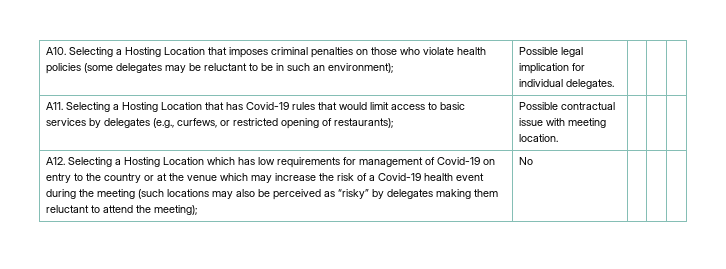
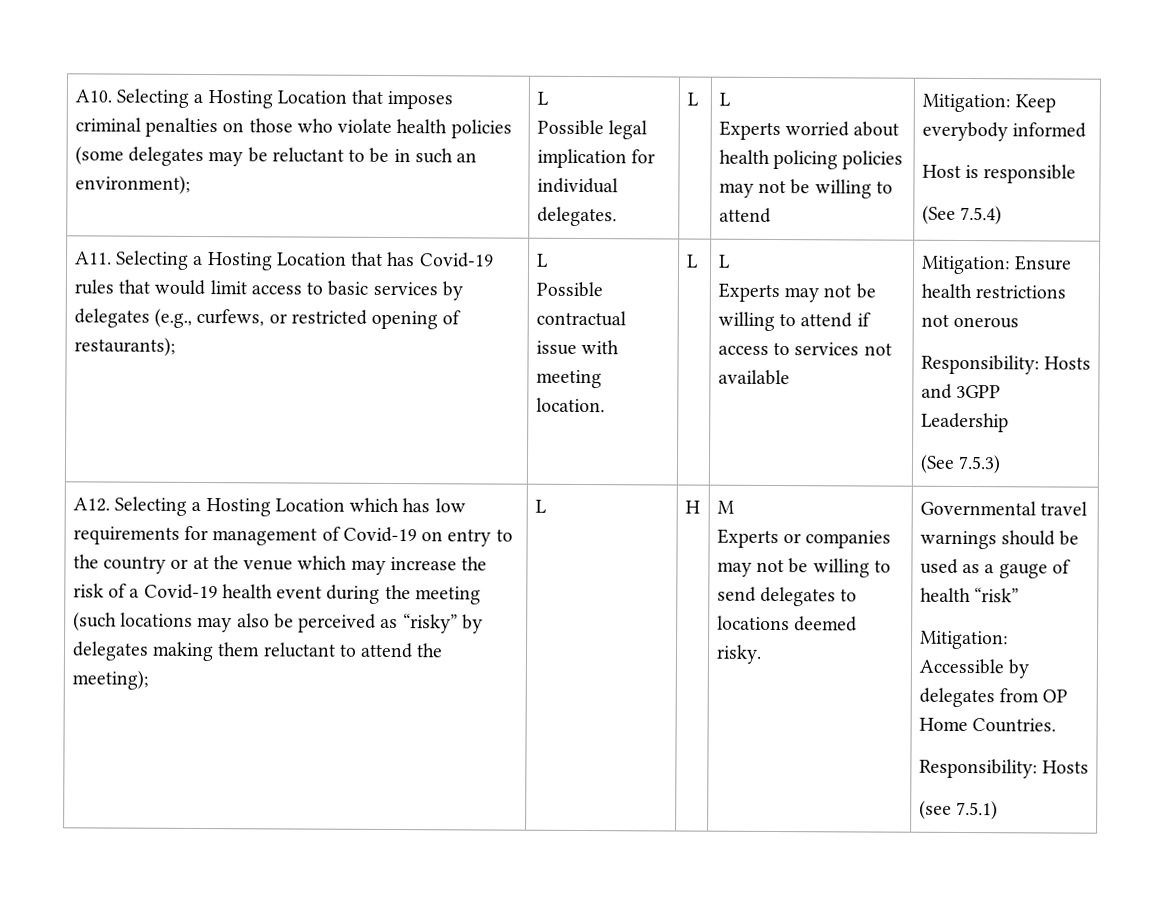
- A10. Selecting a Hosting Location that imposes criminal penalties on those who violate health policies (some delegates may be reluctant to be in such an environment);
+ A10. Selecting a Hosting Location that imposes criminal penalties on those who violate health policies (some delegates may be reluctant to be in such an environment); | L
- Possible legal implication for individual delegates.
+ Possible legal implication for individual delegates. | L | L
+ Experts worried about health policing policies may not be willing to attend | Mitigation: Keep everybody informed
+ Host is responsible
+ (See 7.5.4)
- A11. Selecting a Hosting Location that has Covid-19 rules that would limit access to basic services by delegates (e.g., curfews, or restricted opening of restaurants);
+ A11. Selecting a Hosting Location that has Covid-19 rules that would limit access to basic services by delegates (e.g., curfews, or restricted opening of restaurants); | L
- Possible contractual issue with meeting location.
+ Possible contractual issue with meeting location. | L | L
+ Experts may not be willing to attend if access to services not available | Mitigation: Ensure health restrictions not onerous
+ Responsibility: Hosts and 3GPP Leadership
+ (See 7.5.3)
- No
+ L | H | M
+ Experts or companies may not be willing to send delegates to locations deemed risky. | Governmental travel warnings should be used as a gauge of health “risk”
+ Mitigation: Accessible by delegates from OP Home Countries.
+ Responsibility: Hosts
+ (see 7.5.1)

